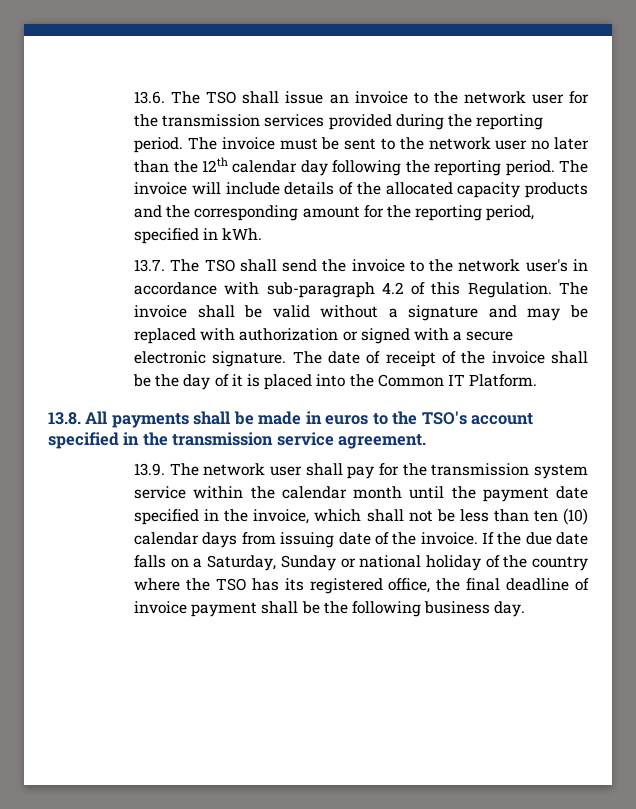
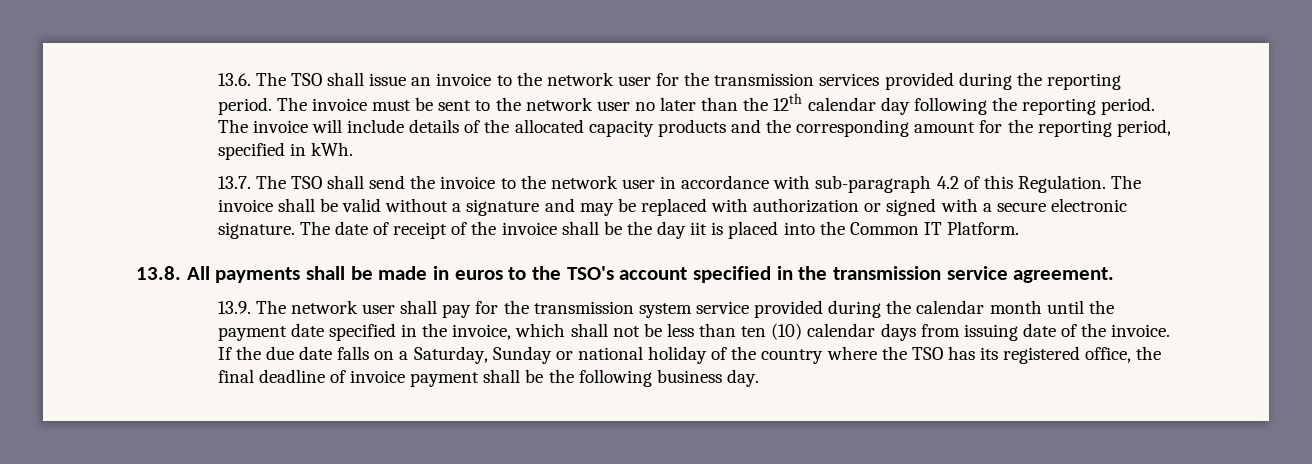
- 13.7. The TSO shall send the invoice to the network user's in accordance with sub-paragraph 4.2 of this Regulation.
+ 13.7. The TSO shall send the invoice to the network user in accordance with sub-paragraph 4.2 of this Regulation.
- The date of receipt of the invoice shall be the day of it is placed into the Common IT Platform.
+ The date of receipt of the invoice shall be the day iit is placed into the Common IT Platform.
- 13.9. The network user shall pay for the transmission system service within the calendar month until the payment date specified in the invoice, which shall not be less than ten (10) calendar days from issuing date of the invoice.
+ 13.9. The network user shall pay for the transmission system service provided during the calendar month until the payment date specified in the invoice, which shall not be less than ten (10) calendar days from issuing date of the invoice.

